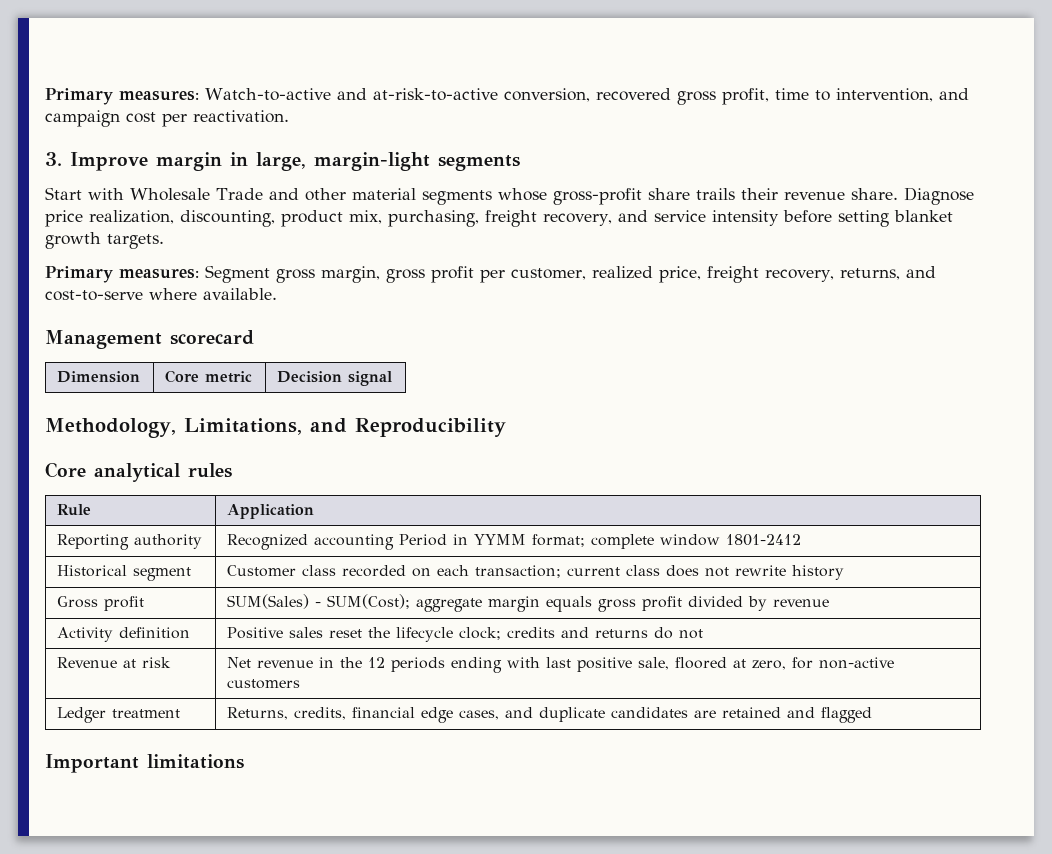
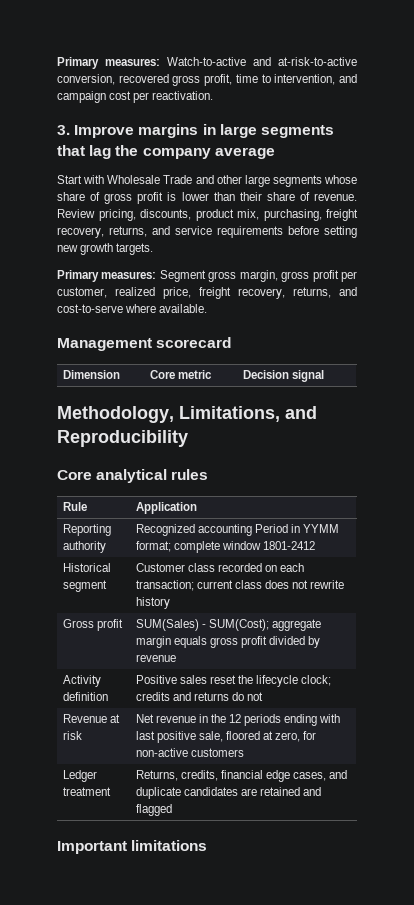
- 3. Improve margin in large, margin-light segments
+ 3. Improve margins in large segments that lag the company average
- Start with Wholesale Trade and other material segments whose gross-profit share trails their revenue share. Diagnose price realization, discounting, product mix, purchasing, freight recovery, and service intensity before setting blanket growth targets.
+ Start with Wholesale Trade and other large segments whose share of gross profit is lower than their share of revenue. Review pricing, discounts, product mix, purchasing, freight recovery, returns, and service requirements before setting new growth targets.

